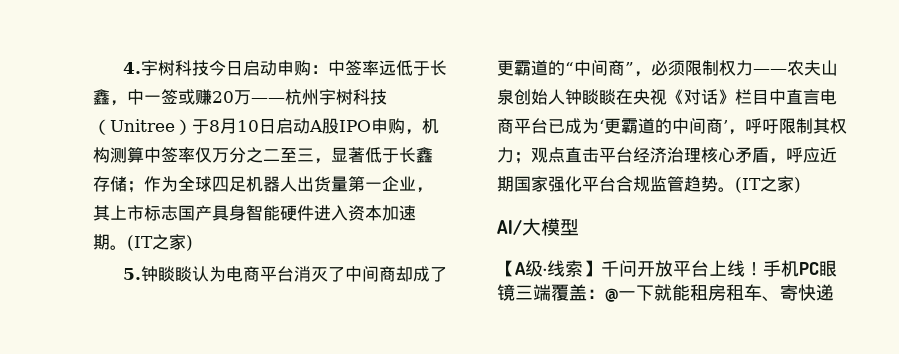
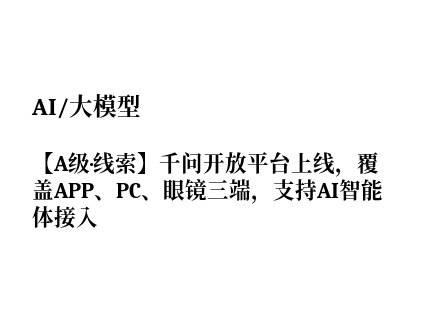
- 4.宇树科技今日启动申购：中签率远低于长鑫，中一签或赚20万——杭州宇树科技（Unitree）于8月10日启动A股IPO申购，机构测算中签率仅万分之二至三，显著低于长鑫存储；作为全球四足机器人出货量第一企业，其上市标志国产具身智能硬件进入资本加速期。(IT之家)
- 5.钟睒睒认为电商平台消灭了中间商却成了更霸道的“中间商”，必须限制权力——农夫山泉创始人钟睒睒在央视《对话》栏目中直言电商平台已成为‘更霸道的中间商’，呼吁限制其权力；观点直击平台经济治理核心矛盾，呼应近期国家强化平台合规监管趋势。(IT之家)
- 【A级·线索】千问开放平台上线！手机PC眼镜三端覆盖：@一下就能租房租车、寄快递
+ 【A级·线索】千问开放平台上线，覆盖APP、PC、眼镜三端，支持AI智能体接入

